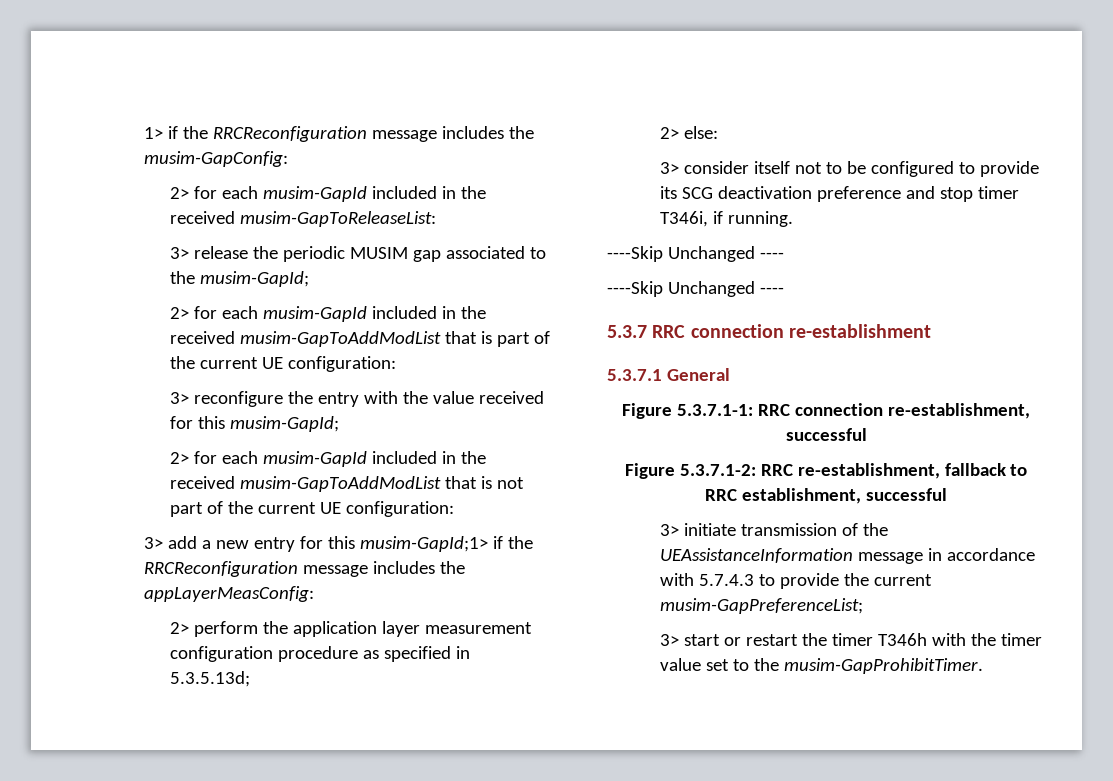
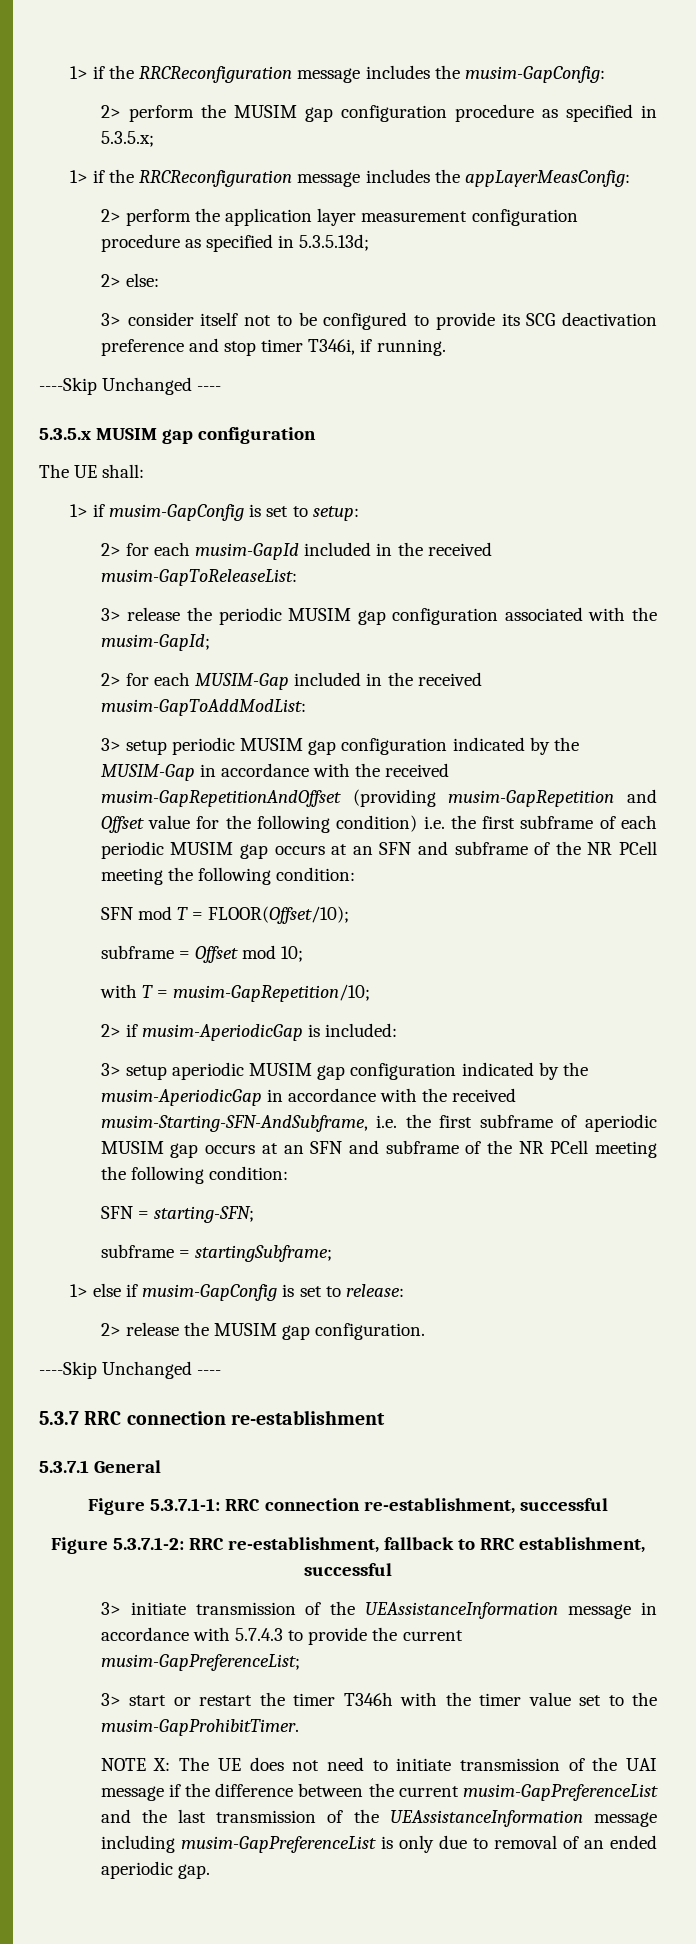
- 2> for each musim-GapId included in the received musim-GapToReleaseList:
- 3> release the periodic MUSIM gap associated to the musim-GapId;
- 2> for each musim-GapId included in the received musim-GapToAddModList that is part of the current UE configuration:
- 3> reconfigure the entry with the value received for this musim-GapId;
- 2> for each musim-GapId included in the received musim-GapToAddModList that is not part of the current UE configuration:
- 3> add a new entry for this musim-GapId;1> if the RRCReconfiguration message includes the appLayerMeasConfig:
+ 2> perform the MUSIM gap configuration procedure as specified in 5.3.5.x;
+ 1> if the RRCReconfiguration message includes the appLayerMeasConfig:
+ 5.3.5.x MUSIM gap configuration
+ The UE shall:
+ 1> if musim-GapConfig is set to setup:
+ 2> for each musim-GapId included in the received musim-GapToReleaseList:
+ 3> release the periodic MUSIM gap configuration associated with the musim-GapId;
+ 2> for each MUSIM-Gap included in the received musim-GapToAddModList:
+ 3> setup periodic MUSIM gap configuration indicated by the MUSIM-Gap in accordance with the received musim-GapRepetitionAndOffset (providing musim-GapRepetition and Offset value for the following condition) i.e. the first subframe of each periodic MUSIM gap occurs at an SFN and subframe of the NR PCell meeting the following condition:
+ SFN mod T = FLOOR(Offset/10);
+ subframe = Offset mod 10;
+ with T = musim-GapRepetition/10;
+ 2> if musim-AperiodicGap is included:
+ 3> setup aperiodic MUSIM gap configuration indicated by the musim-AperiodicGap in accordance with the received musim-Starting-SFN-AndSubframe, i.e. the first subframe of aperiodic MUSIM gap occurs at an SFN and subframe of the NR PCell meeting the following condition:
+ SFN = starting-SFN;
+ subframe = startingSubframe;
+ 1> else if musim-GapConfig is set to release:
+ 2> release the MUSIM gap configuration.
+ NOTE X: The UE does not need to initiate transmission of the UAI message if the difference between the current musim-GapPreferenceList and the last transmission of the UEAssistanceInformation message including musim-GapPreferenceList is only due to removal of an ended aperiodic gap.

